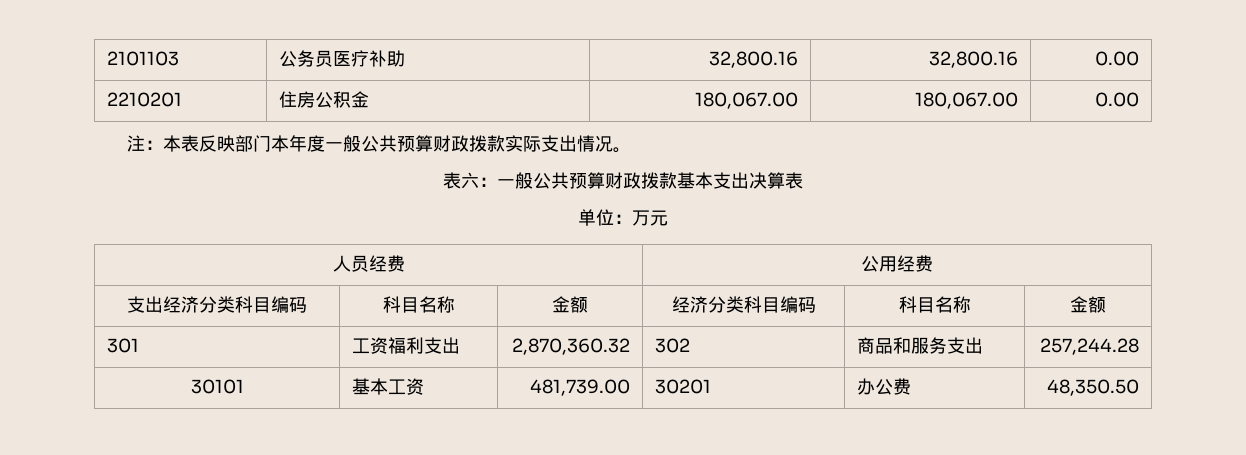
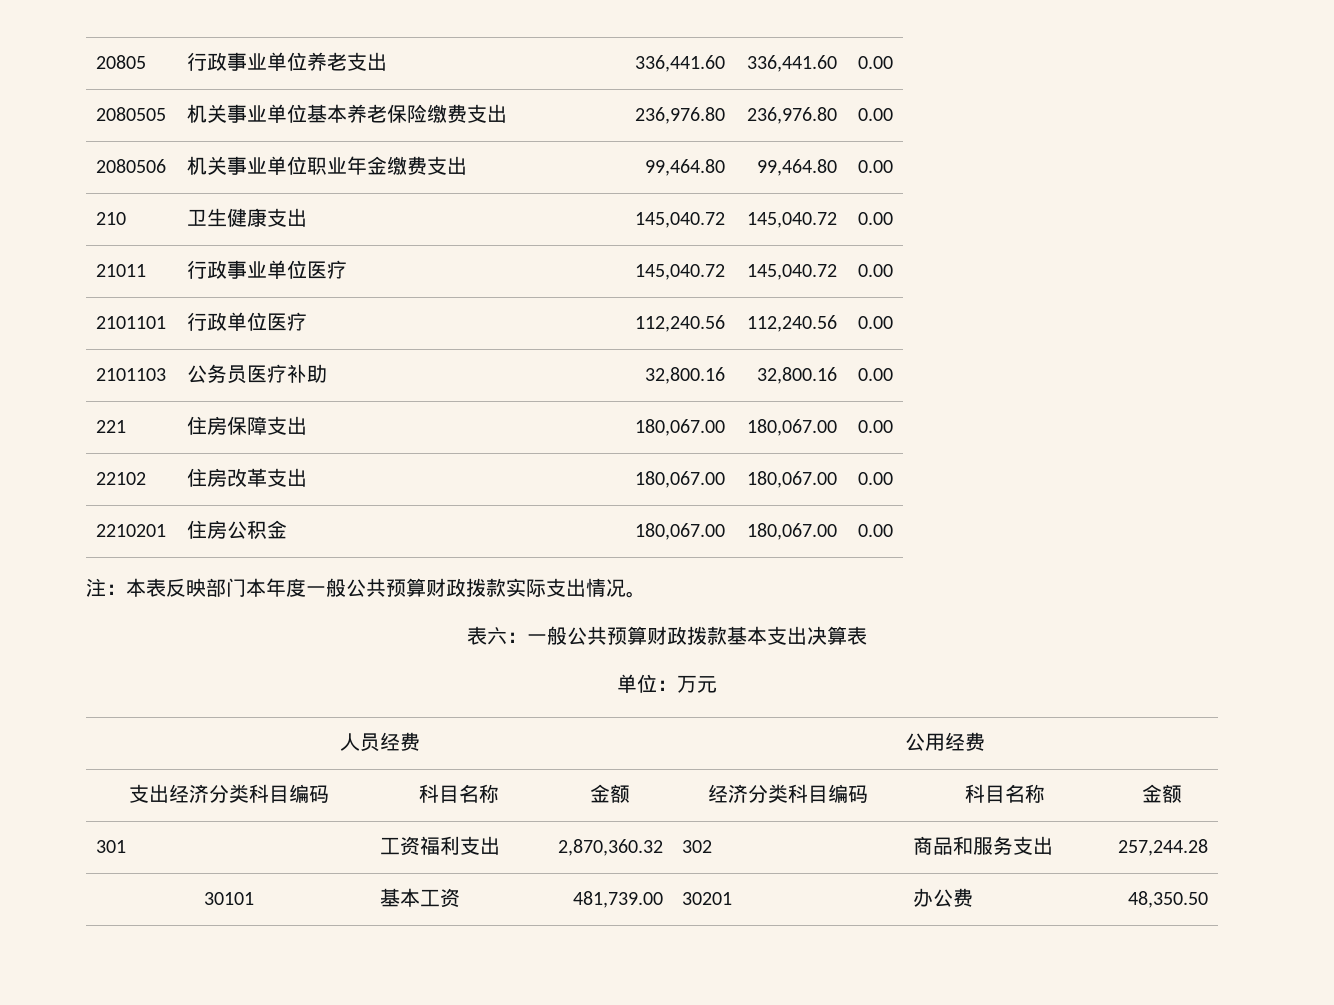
+ 20805 | 行政事业单位养老支出 | 336,441.60 | 336,441.60 | 0.00
+ 2080505 | 机关事业单位基本养老保险缴费支出 | 236,976.80 | 236,976.80 | 0.00
+ 2080506 | 机关事业单位职业年金缴费支出 | 99,464.80 | 99,464.80 | 0.00
+ 210 | 卫生健康支出 | 145,040.72 | 145,040.72 | 0.00
+ 21011 | 行政事业单位医疗 | 145,040.72 | 145,040.72 | 0.00
+ 2101101 | 行政单位医疗 | 112,240.56 | 112,240.56 | 0.00
+ 221 | 住房保障支出 | 180,067.00 | 180,067.00 | 0.00
+ 22102 | 住房改革支出 | 180,067.00 | 180,067.00 | 0.00

